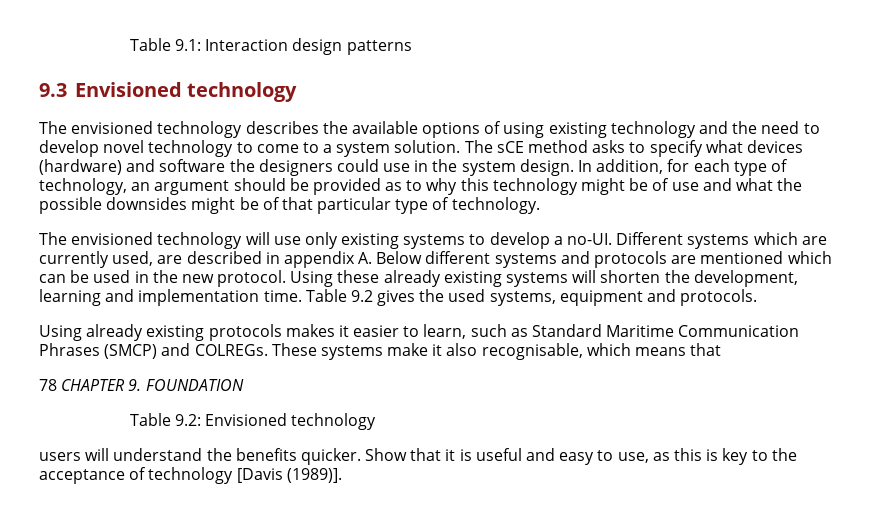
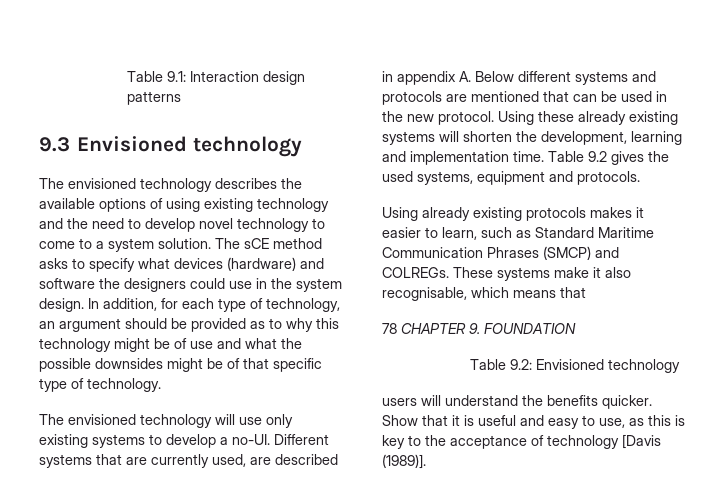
- In addition, for each type of technology, an argument should be provided as to why this technology might be of use and what the possible downsides might be of that particular type of technology.
+ In addition, for each type of technology, an argument should be provided as to why this technology might be of use and what the possible downsides might be of that specific type of technology.
- Different systems which are currently used, are described in appendix A. Below different systems and protocols are mentioned which can be used in the new protocol.
+ Different systems that are currently used, are described in appendix A. Below different systems and protocols are mentioned that can be used in the new protocol.

